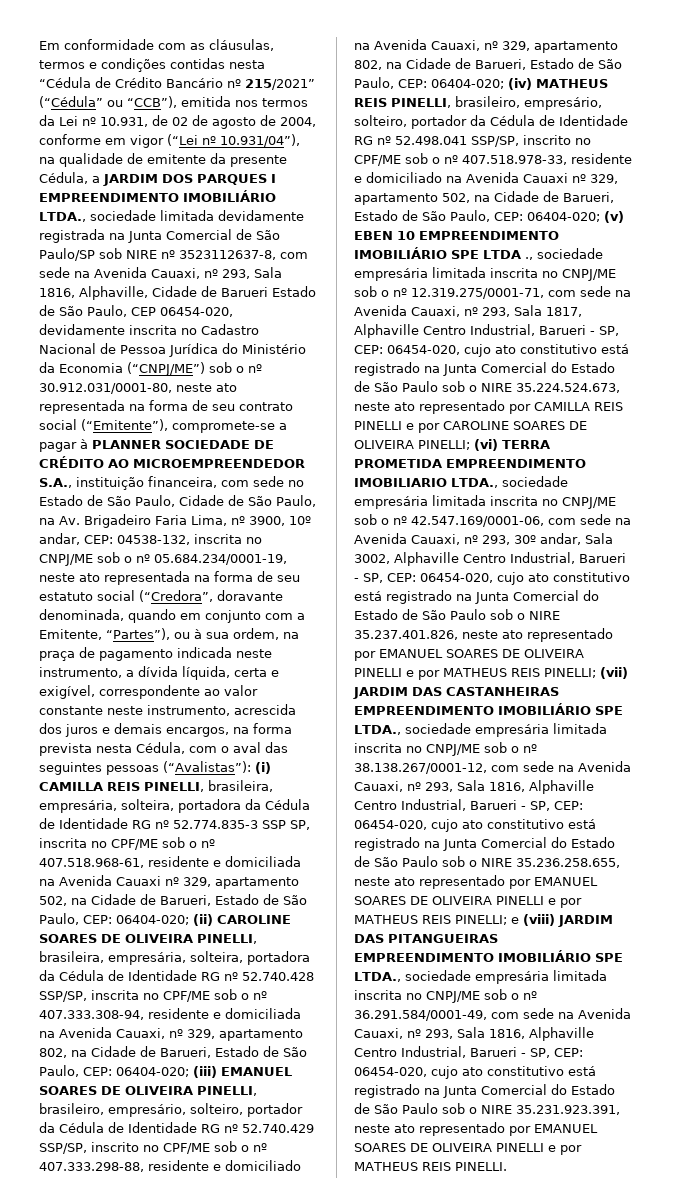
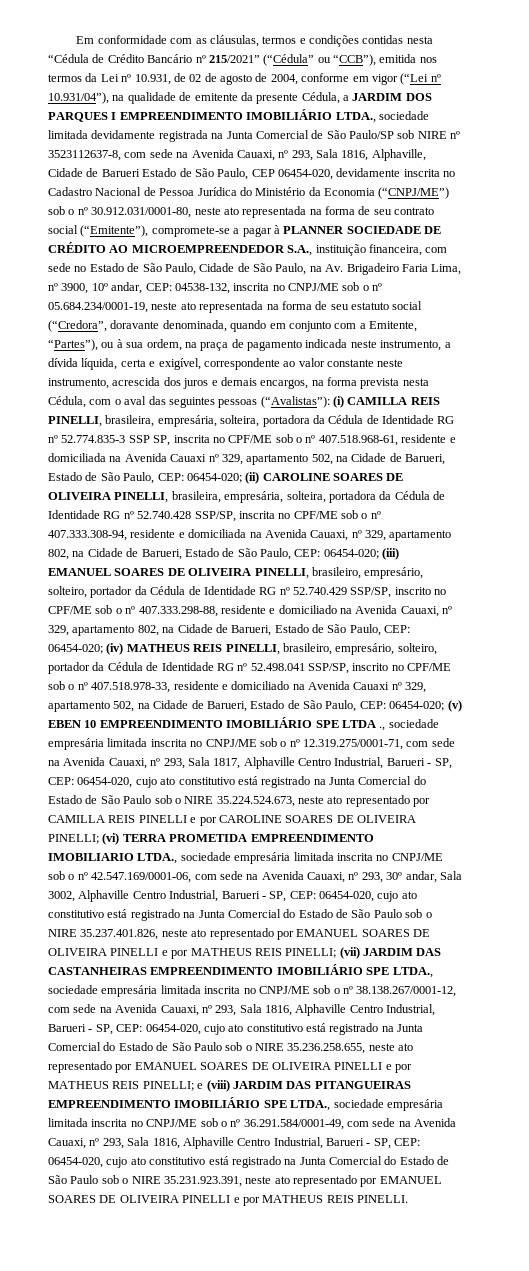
- (i) CAMILLA REIS PINELLI, brasileira, empresária, solteira, portadora da Cédula de Identidade RG nº 52.774.835-3 SSP SP, inscrita no CPF/ME sob o nº 407.518.968-61, residente e domiciliada na Avenida Cauaxi nº 329, apartamento 502, na Cidade de Barueri, Estado de São Paulo, CEP: 06404-020;
+ (i) CAMILLA REIS PINELLI, brasileira, empresária, solteira, portadora da Cédula de Identidade RG nº 52.774.835-3 SSP SP, inscrita no CPF/ME sob o nº 407.518.968-61, residente e domiciliada na Avenida Cauaxi nº 329, apartamento 502, na Cidade de Barueri, Estado de São Paulo, CEP: 06454-020;
- (ii) CAROLINE SOARES DE OLIVEIRA PINELLI, brasileira, empresária, solteira, portadora da Cédula de Identidade RG nº 52.740.428 SSP/SP, inscrita no CPF/ME sob o nº 407.333.308-94, residente e domiciliada na Avenida Cauaxi, nº 329, apartamento 802, na Cidade de Barueri, Estado de São Paulo, CEP: 06404-020;
+ (ii) CAROLINE SOARES DE OLIVEIRA PINELLI, brasileira, empresária, solteira, portadora da Cédula de Identidade RG nº 52.740.428 SSP/SP, inscrita no CPF/ME sob o nº 407.333.308-94, residente e domiciliada na Avenida Cauaxi, nº 329, apartamento 802, na Cidade de Barueri, Estado de São Paulo, CEP: 06454-020;
- (iii) EMANUEL SOARES DE OLIVEIRA PINELLI, brasileiro, empresário, solteiro, portador da Cédula de Identidade RG nº 52.740.429 SSP/SP, inscrito no CPF/ME sob o nº 407.333.298-88, residente e domiciliado na Avenida Cauaxi, nº 329, apartamento 802, na Cidade de Barueri, Estado de São Paulo, CEP: 06404-020;
+ (iii) EMANUEL SOARES DE OLIVEIRA PINELLI, brasileiro, empresário, solteiro, portador da Cédula de Identidade RG nº 52.740.429 SSP/SP, inscrito no CPF/ME sob o nº 407.333.298-88, residente e domiciliado na Avenida Cauaxi, nº 329, apartamento 802, na Cidade de Barueri, Estado de São Paulo, CEP: 06454-020;
- (iv) MATHEUS REIS PINELLI, brasileiro, empresário, solteiro, portador da Cédula de Identidade RG nº 52.498.041 SSP/SP, inscrito no CPF/ME sob o nº 407.518.978-33, residente e domiciliado na Avenida Cauaxi nº 329, apartamento 502, na Cidade de Barueri, Estado de São Paulo, CEP: 06404-020;
+ (iv) MATHEUS REIS PINELLI, brasileiro, empresário, solteiro, portador da Cédula de Identidade RG nº 52.498.041 SSP/SP, inscrito no CPF/ME sob o nº 407.518.978-33, residente e domiciliado na Avenida Cauaxi nº 329, apartamento 502, na Cidade de Barueri, Estado de São Paulo, CEP: 06454-020;

